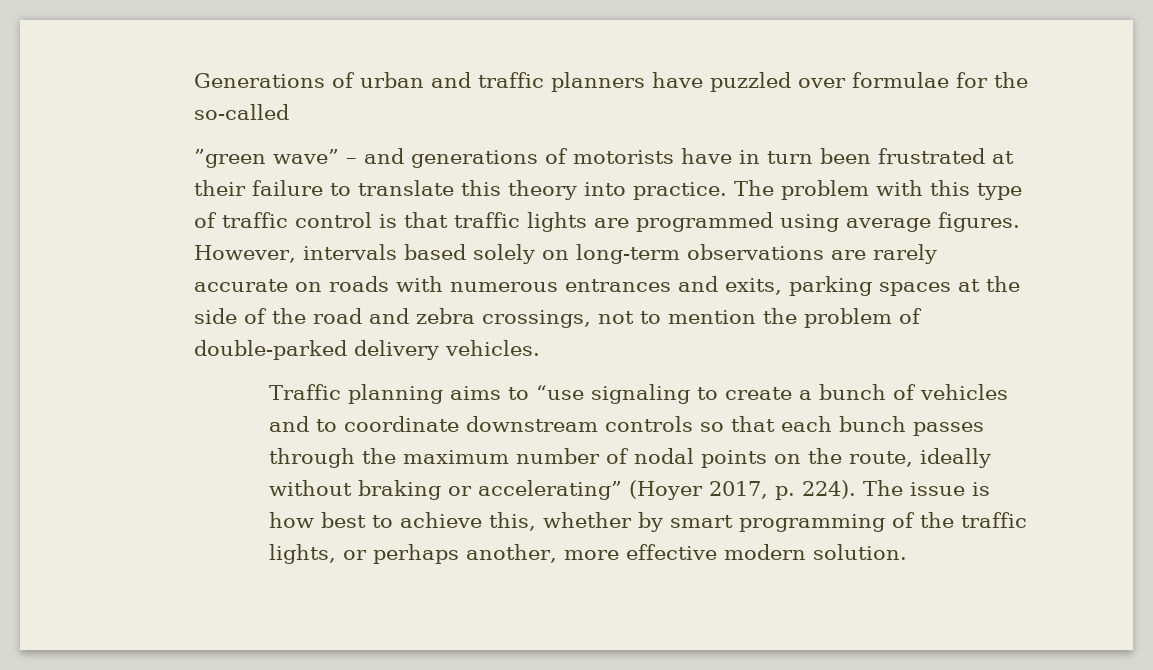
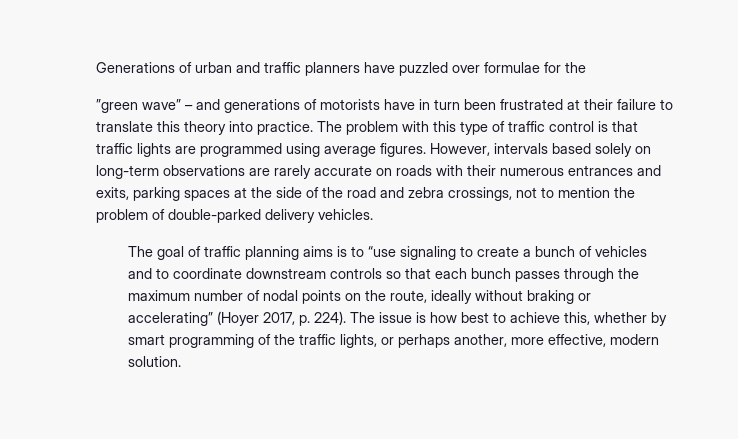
- Generations of urban and traffic planners have puzzled over formulae for the so-called
+ Generations of urban and traffic planners have puzzled over formulae for the
- However, intervals based solely on long-term observations are rarely accurate on roads with numerous entrances and exits, parking spaces at the side of the road and zebra crossings, not to mention the problem of double-parked delivery vehicles.
+ However, intervals based solely on long-term observations are rarely accurate on roads with their numerous entrances and exits, parking spaces at the side of the road and zebra crossings, not to mention the problem of double-parked delivery vehicles.
- Traffic planning aims to “use signaling to create a bunch of vehicles and to coordinate downstream controls so that each bunch passes through the maximum number of nodal points on the route, ideally without braking or accelerating” (Hoyer 2017, p. 224).
+ The goal of traffic planning aims is to “use signaling to create a bunch of vehicles and to coordinate downstream controls so that each bunch passes through the maximum number of nodal points on the route, ideally without braking or accelerating” (Hoyer 2017, p. 224).
- The issue is how best to achieve this, whether by smart programming of the traffic lights, or perhaps another, more effective modern solution.
+ The issue is how best to achieve this, whether by smart programming of the traffic lights, or perhaps another, more effective, modern solution.

